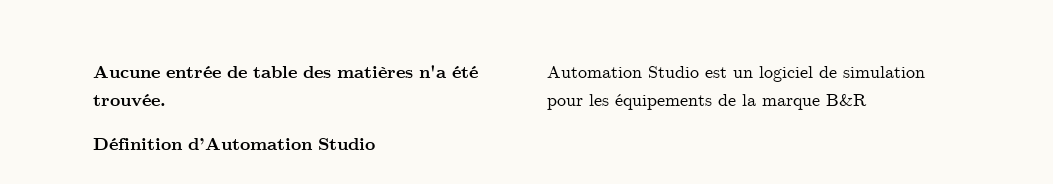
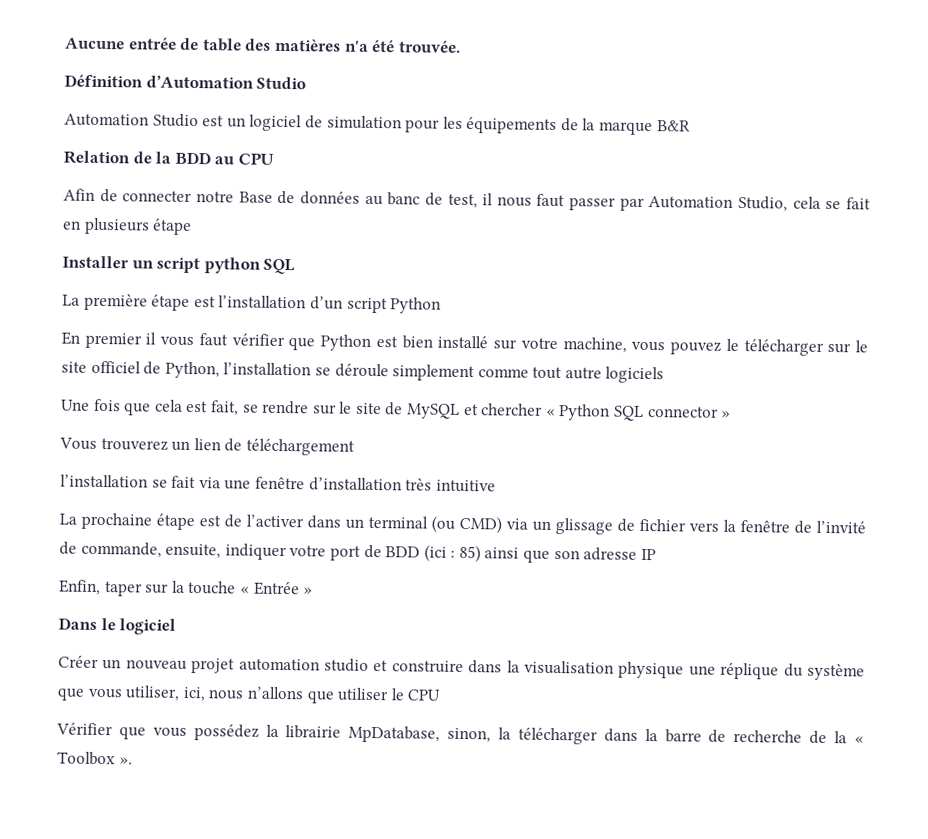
+ Relation de la BDD au CPU
+ Afin de connecter notre Base de données au banc de test, il nous faut passer par Automation Studio, cela se fait en plusieurs étape
+ Installer un script python SQL
+ La première étape est l’installation d’un script Python
+ En premier il vous faut vérifier que Python est bien installé sur votre machine, vous pouvez le télécharger sur le site officiel de Python, l’installation se déroule simplement comme tout autre logiciels
+ Une fois que cela est fait, se rendre sur le site de MySQL et chercher « Python SQL connector »
+ Vous trouverez un lien de téléchargement
+ l’installation se fait via une fenêtre d’installation très intuitive
+ La prochaine étape est de l’activer dans un terminal (ou CMD) via un glissage de fichier vers la fenêtre de l’invité de commande, ensuite, indiquer votre port de BDD (ici : 85) ainsi que son adresse IP
+ Enfin, taper sur la touche « Entrée »
+ Dans le logiciel
+ Créer un nouveau projet automation studio et construire dans la visualisation physique une réplique du système que vous utiliser, ici, nous n’allons que utiliser le CPU
+ Vérifier que vous possédez la librairie MpDatabase, sinon, la télécharger dans la barre de recherche de la « Toolbox ».

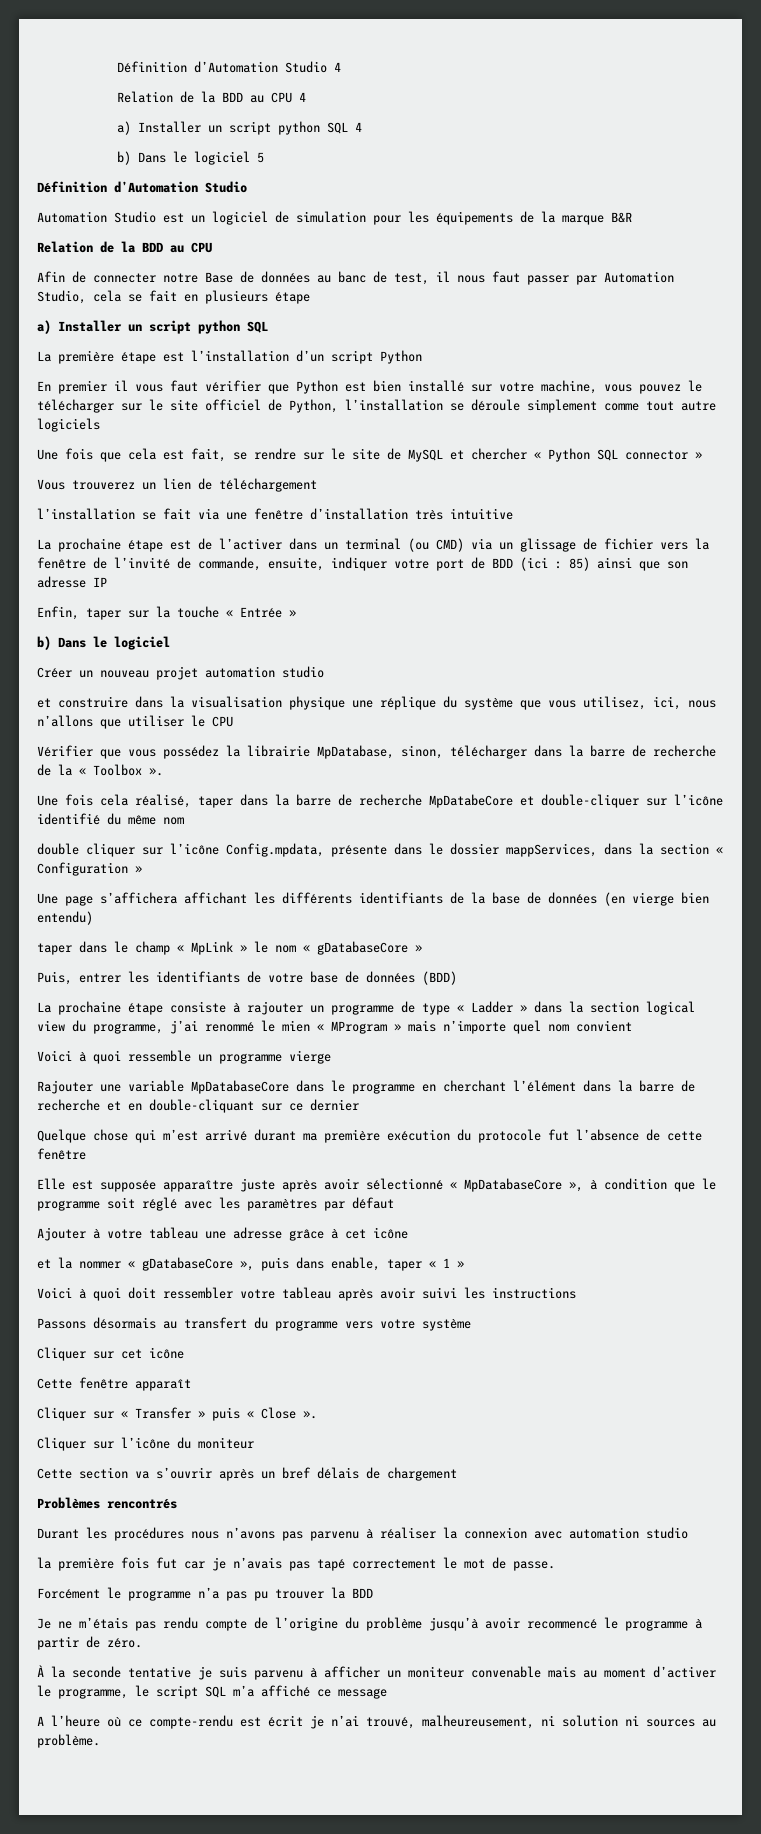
- Aucune entrée de table des matières n'a été trouvée.
+ Définition d’Automation Studio 4
+ Relation de la BDD au CPU 4
+ a) Installer un script python SQL 4
+ b) Dans le logiciel 5
  Afin de connecter notre Base de données au banc de test, il nous faut passer par Automation Studio, cela se fait en plusieurs étape
- Installer un script python SQL
+ a) Installer un script python SQL
  Enfin, taper sur la touche « Entrée »
- Dans le logiciel
+ b) Dans le logiciel
- Créer un nouveau projet automation studio et construire dans la visualisation physique une réplique du système que vous utiliser, ici, nous n’allons que utiliser le CPU
+ Créer un nouveau projet automation studio
+ et construire dans la visualisation physique une réplique du système que vous utilisez, ici, nous n’allons que utiliser le CPU
- Vérifier que vous possédez la librairie MpDatabase, sinon, la télécharger dans la barre de recherche de la « Toolbox ».
+ Vérifier que vous possédez la librairie MpDatabase, sinon, télécharger dans la barre de recherche de la « Toolbox ».
+ Une fois cela réalisé, taper dans la barre de recherche MpDatabeCore et double-cliquer sur l’icône identifié du même nom
+ double cliquer sur l’icône Config.mpdata, présente dans le dossier mappServices, dans la section « Configuration »
+ Une page s’affichera affichant les différents identifiants de la base de données (en vierge bien entendu)
+ taper dans le champ « MpLink » le nom « gDatabaseCore »
+ Puis, entrer les identifiants de votre base de données (BDD)
+ La prochaine étape consiste à rajouter un programme de type « Ladder » dans la section logical view du programme, j’ai renommé le mien « MProgram » mais n’importe quel nom convient
+ Voici à quoi ressemble un programme vierge
+ Rajouter une variable MpDatabaseCore dans le programme en cherchant l’élément dans la barre de recherche et en double-cliquant sur ce dernier
+ Quelque chose qui m’est arrivé durant ma première exécution du protocole fut l’absence de cette fenêtre
+ Elle est supposée apparaître juste après avoir sélectionné « MpDatabaseCore », à condition que le programme soit réglé avec les paramètres par défaut
+ Ajouter à votre tableau une adresse grâce à cet icône
+ et la nommer « gDatabaseCore », puis dans enable, taper « 1 »
+ Voici à quoi doit ressembler votre tableau après avoir suivi les instructions
+ Passons désormais au transfert du programme vers votre système
+ Cliquer sur cet icône
+ Cette fenêtre apparaît
+ Cliquer sur « Transfer » puis « Close ».
+ Cliquer sur l’icône du moniteur
+ Cette section va s’ouvrir après un bref délais de chargement
+ Problèmes rencontrés
+ Durant les procédures nous n’avons pas parvenu à réaliser la connexion avec automation studio
+ la première fois fut car je n’avais pas tapé correctement le mot de passe.
+ Forcément le programme n’a pas pu trouver la BDD
+ Je ne m’étais pas rendu compte de l’origine du problème jusqu’à avoir recommencé le programme à partir de zéro.
+ À la seconde tentative je suis parvenu à afficher un moniteur convenable mais au moment d’activer le programme, le script SQL m’a affiché ce message
+ A l’heure où ce compte-rendu est écrit je n’ai trouvé, malheureusement, ni solution ni sources au problème.

